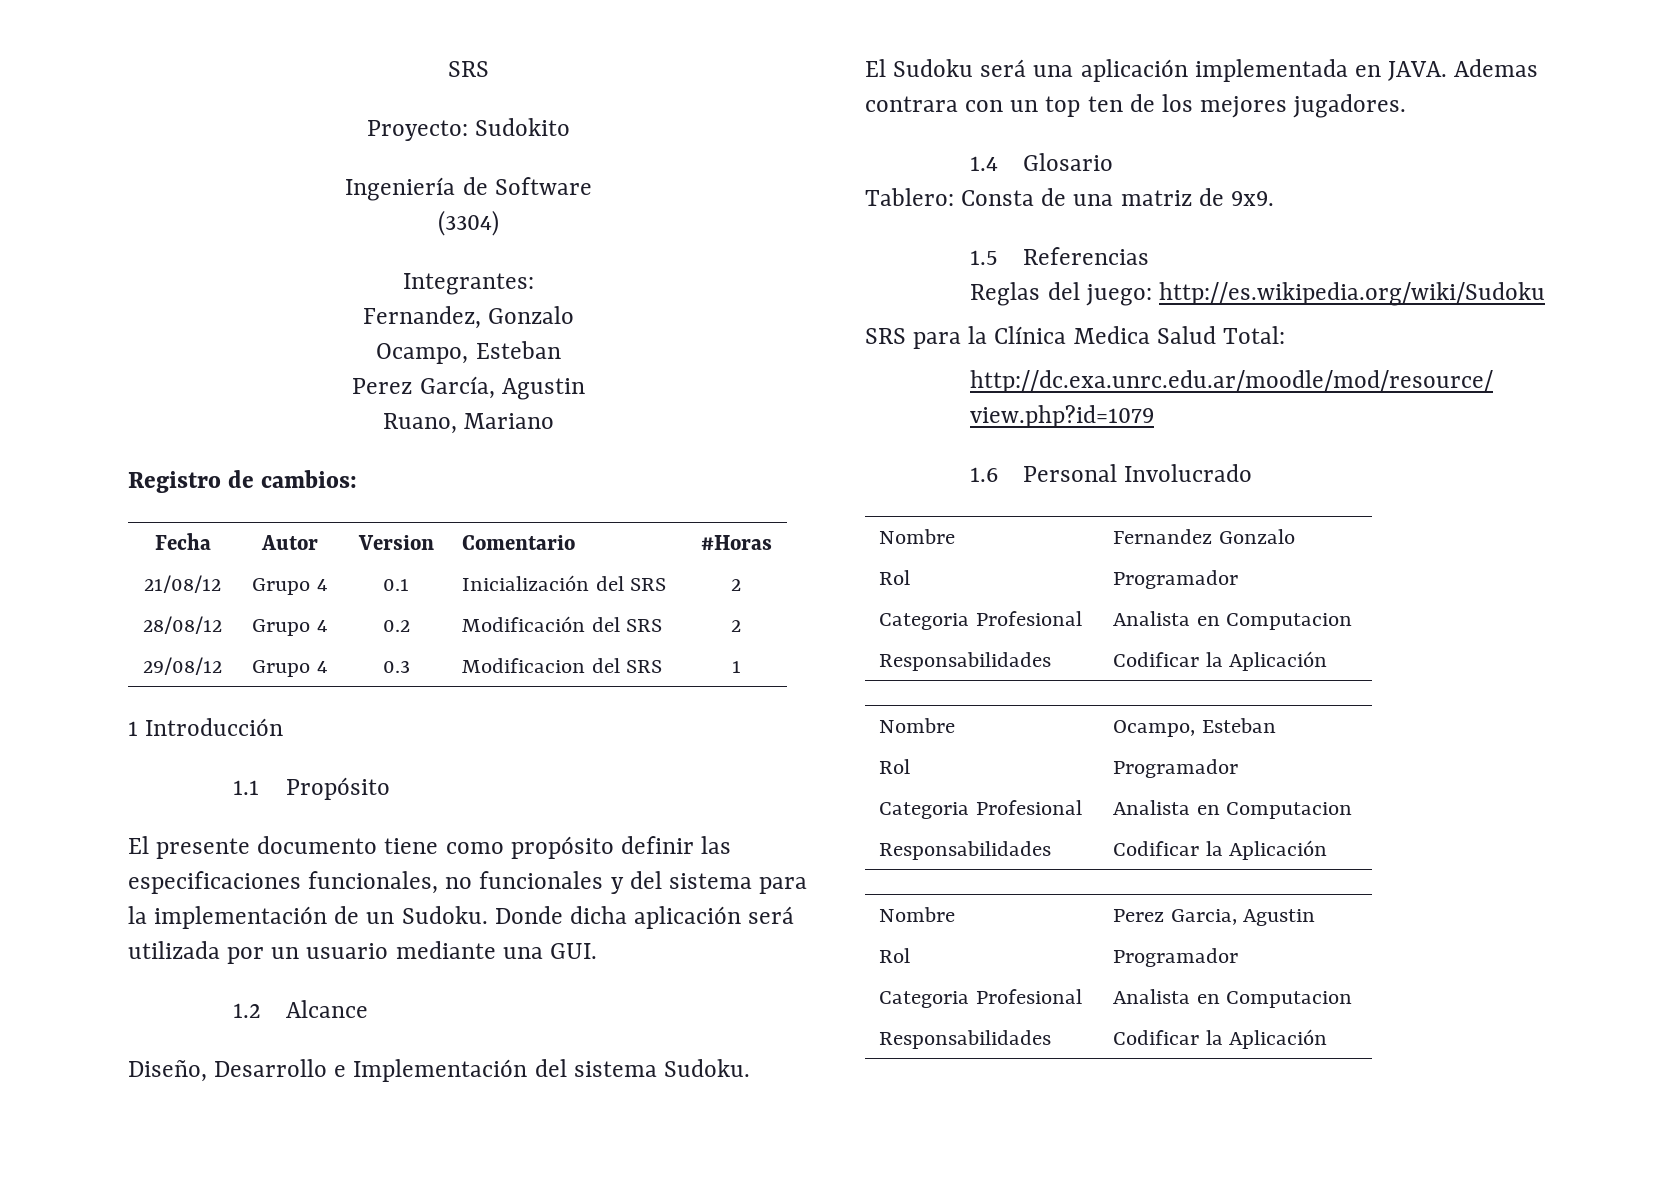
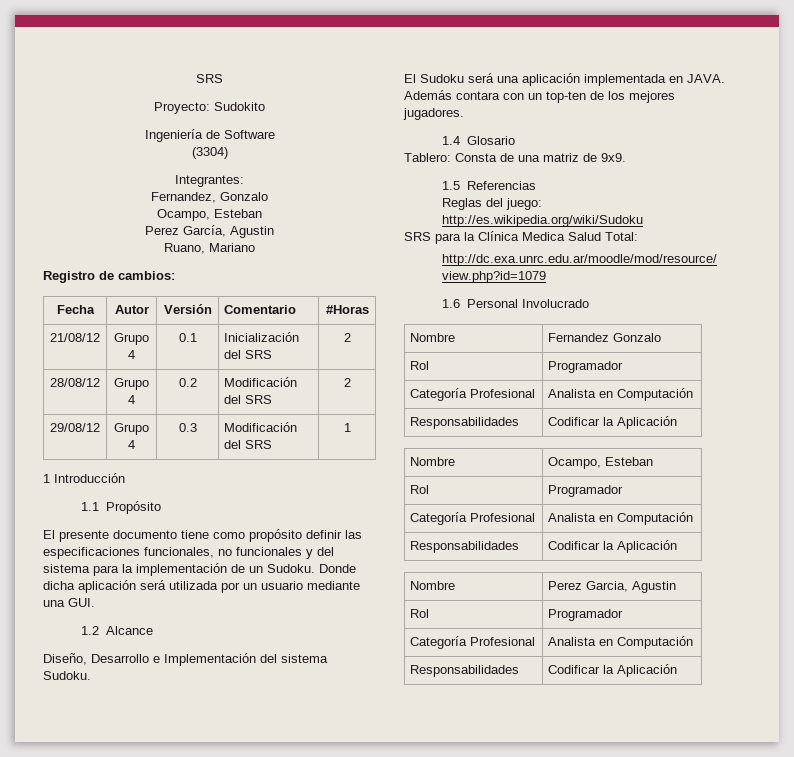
- Fecha | Autor | Version | Comentario | #Horas
+ Fecha | Autor | Versión | Comentario | #Horas
- 29/08/12 | Grupo 4 | 0.3 | Modificacion del SRS | 1
+ 29/08/12 | Grupo 4 | 0.3 | Modificación del SRS | 1
- Ademas contrara con un top ten de los mejores jugadores.
+ Además contara con un top-ten de los mejores jugadores.
  Nombre | Fernandez Gonzalo
  Rol | Programador
- Categoria Profesional | Analista en Computacion
+ Categoría Profesional | Analista en Computación
  Nombre | Ocampo, Esteban
  Rol | Programador
- Categoria Profesional | Analista en Computacion
+ Categoría Profesional | Analista en Computación
  Nombre | Perez Garcia, Agustin
  Rol | Programador
- Categoria Profesional | Analista en Computacion
+ Categoría Profesional | Analista en Computación

